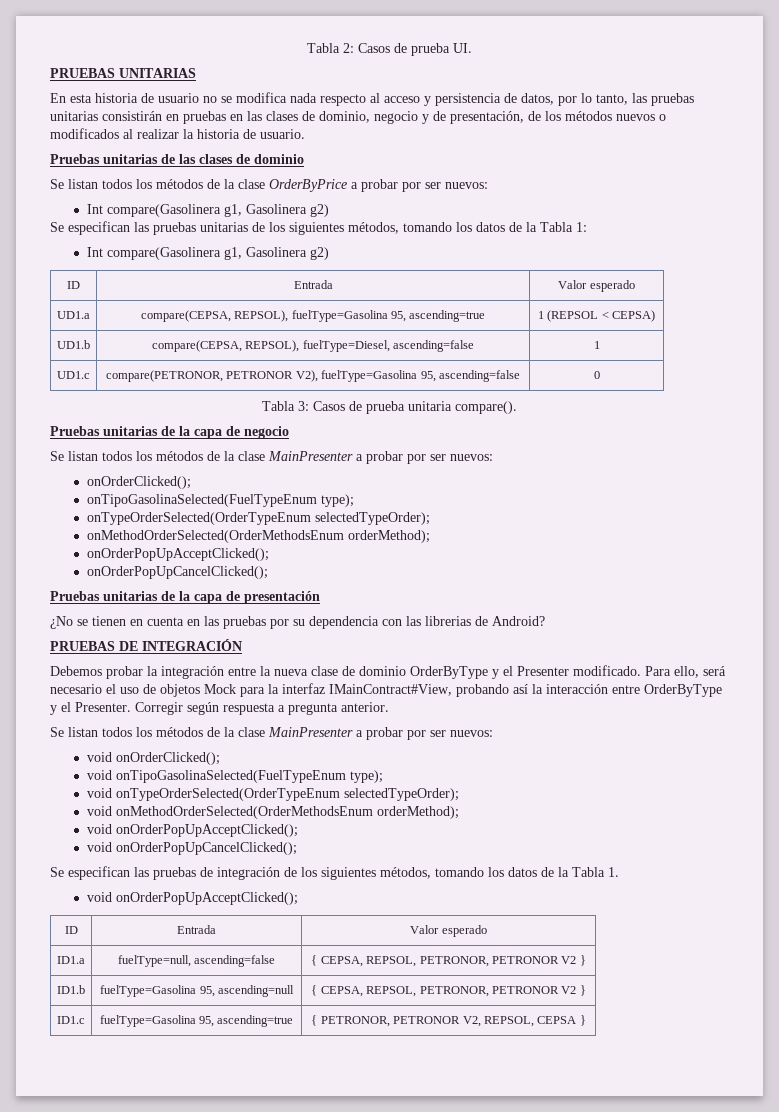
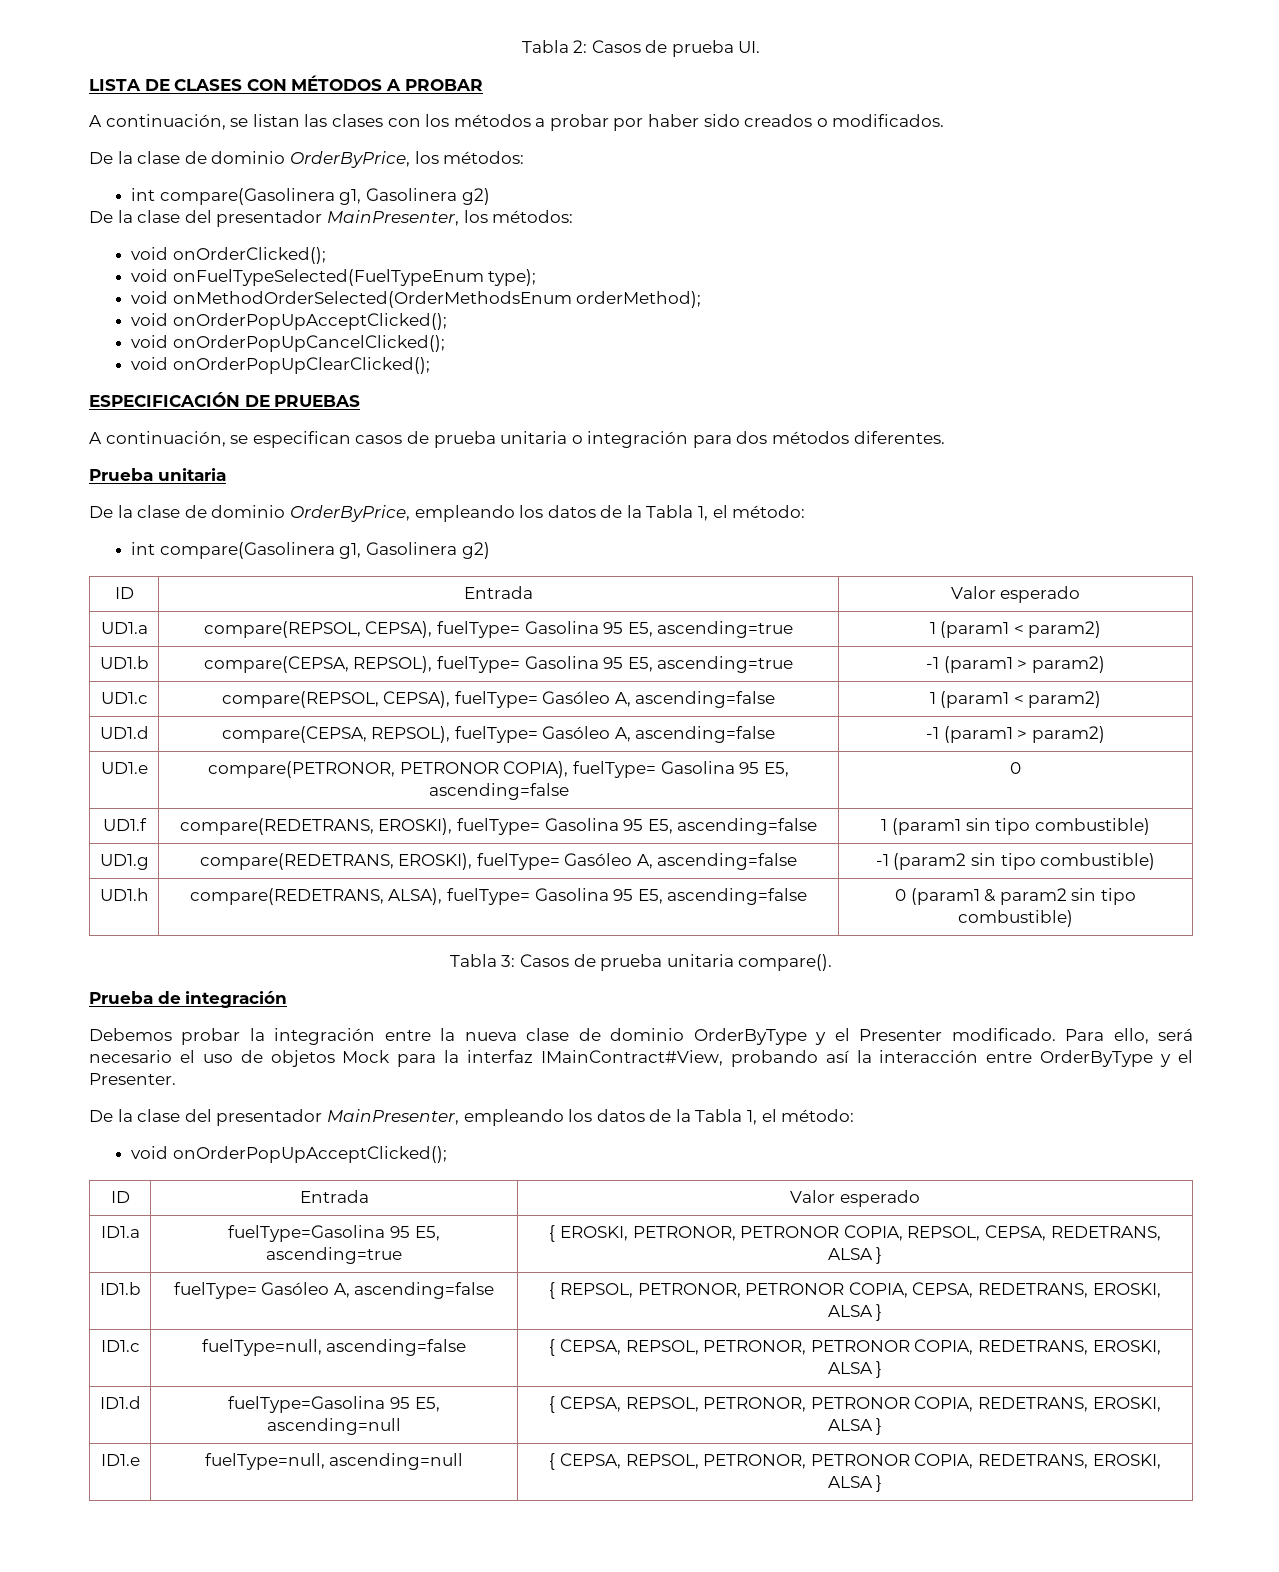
- PRUEBAS UNITARIAS
- En esta historia de usuario no se modifica nada respecto al acceso y persistencia de datos, por lo tanto, las pruebas unitarias consistirán en pruebas en las clases de dominio, negocio y de presentación, de los métodos nuevos o modificados al realizar la historia de usuario.
- Pruebas unitarias de las clases de dominio
- Se listan todos los métodos de la clase OrderByPrice a probar por ser nuevos:
- Int compare(Gasolinera g1, Gasolinera g2)
- Se especifican las pruebas unitarias de los siguientes métodos, tomando los datos de la Tabla 1:
- Int compare(Gasolinera g1, Gasolinera g2)
+ LISTA DE CLASES CON MÉTODOS A PROBAR
+ A continuación, se listan las clases con los métodos a probar por haber sido creados o modificados.
+ De la clase de dominio OrderByPrice, los métodos:
+ int compare(Gasolinera g1, Gasolinera g2)
+ De la clase del presentador MainPresenter, los métodos:
+ void onOrderClicked();
+ void onFuelTypeSelected(FuelTypeEnum type);
+ void onMethodOrderSelected(OrderMethodsEnum orderMethod);
+ void onOrderPopUpAcceptClicked();
+ void onOrderPopUpCancelClicked();
+ void onOrderPopUpClearClicked();
+ ESPECIFICACIÓN DE PRUEBAS
+ A continuación, se especifican casos de prueba unitaria o integración para dos métodos diferentes.
+ Prueba unitaria
+ De la clase de dominio OrderByPrice, empleando los datos de la Tabla 1, el método:
+ int compare(Gasolinera g1, Gasolinera g2)
- UD1.a | compare(CEPSA, REPSOL), fuelType=Gasolina 95, ascending=true | 1 (REPSOL < CEPSA)
+ UD1.a | compare(REPSOL, CEPSA), fuelType= Gasolina 95 E5, ascending=true | 1 (param1 < param2)
- UD1.b | compare(CEPSA, REPSOL), fuelType=Diesel, ascending=false | 1
- UD1.c | compare(PETRONOR, PETRONOR V2), fuelType=Gasolina 95, ascending=false | 0
+ UD1.b | compare(CEPSA, REPSOL), fuelType= Gasolina 95 E5, ascending=true | -1 (param1 > param2)
+ UD1.c | compare(REPSOL, CEPSA), fuelType= Gasóleo A, ascending=false | 1 (param1 < param2)
+ UD1.d | compare(CEPSA, REPSOL), fuelType= Gasóleo A, ascending=false | -1 (param1 > param2)
+ UD1.e | compare(PETRONOR, PETRONOR COPIA), fuelType= Gasolina 95 E5, ascending=false | 0
+ UD1.f | compare(REDETRANS, EROSKI), fuelType= Gasolina 95 E5, ascending=false | 1 (param1 sin tipo combustible)
+ UD1.g | compare(REDETRANS, EROSKI), fuelType= Gasóleo A, ascending=false | -1 (param2 sin tipo combustible)
+ UD1.h | compare(REDETRANS, ALSA), fuelType= Gasolina 95 E5, ascending=false | 0 (param1 & param2 sin tipo combustible)
- Pruebas unitarias de la capa de negocio
- Se listan todos los métodos de la clase MainPresenter a probar por ser nuevos:
- onOrderClicked();
- onTipoGasolinaSelected(FuelTypeEnum type);
- onTypeOrderSelected(OrderTypeEnum selectedTypeOrder);
- onMethodOrderSelected(OrderMethodsEnum orderMethod);
- onOrderPopUpAcceptClicked();
- onOrderPopUpCancelClicked();
- Pruebas unitarias de la capa de presentación
- ¿No se tienen en cuenta en las pruebas por su dependencia con las librerias de Android?
- PRUEBAS DE INTEGRACIÓN
+ Prueba de integración
- Para ello, será necesario el uso de objetos Mock para la interfaz IMainContract#View, probando así la interacción entre OrderByType y el Presenter. Corregir según respuesta a pregunta anterior.
- Se listan todos los métodos de la clase MainPresenter a probar por ser nuevos:
- void onOrderClicked();
- void onTipoGasolinaSelected(FuelTypeEnum type);
- void onTypeOrderSelected(OrderTypeEnum selectedTypeOrder);
- void onMethodOrderSelected(OrderMethodsEnum orderMethod);
- void onOrderPopUpAcceptClicked();
- void onOrderPopUpCancelClicked();
- Se especifican las pruebas de integración de los siguientes métodos, tomando los datos de la Tabla 1.
+ Para ello, será necesario el uso de objetos Mock para la interfaz IMainContract#View, probando así la interacción entre OrderByType y el Presenter.
+ De la clase del presentador MainPresenter, empleando los datos de la Tabla 1, el método:
- ID1.a | fuelType=null, ascending=false | { CEPSA, REPSOL, PETRONOR, PETRONOR V2 }
- ID1.b | fuelType=Gasolina 95, ascending=null | { CEPSA, REPSOL, PETRONOR, PETRONOR V2 }
- ID1.c | fuelType=Gasolina 95, ascending=true | { PETRONOR, PETRONOR V2, REPSOL, CEPSA }
+ ID1.a | fuelType=Gasolina 95 E5, ascending=true | { EROSKI, PETRONOR, PETRONOR COPIA, REPSOL, CEPSA, REDETRANS, ALSA }
+ ID1.b | fuelType= Gasóleo A, ascending=false | { REPSOL, PETRONOR, PETRONOR COPIA, CEPSA, REDETRANS, EROSKI, ALSA }
+ ID1.c | fuelType=null, ascending=false | { CEPSA, REPSOL, PETRONOR, PETRONOR COPIA, REDETRANS, EROSKI, ALSA }
+ ID1.d | fuelType=Gasolina 95 E5, ascending=null | { CEPSA, REPSOL, PETRONOR, PETRONOR COPIA, REDETRANS, EROSKI, ALSA }
+ ID1.e | fuelType=null, ascending=null | { CEPSA, REPSOL, PETRONOR, PETRONOR COPIA, REDETRANS, EROSKI, ALSA }

